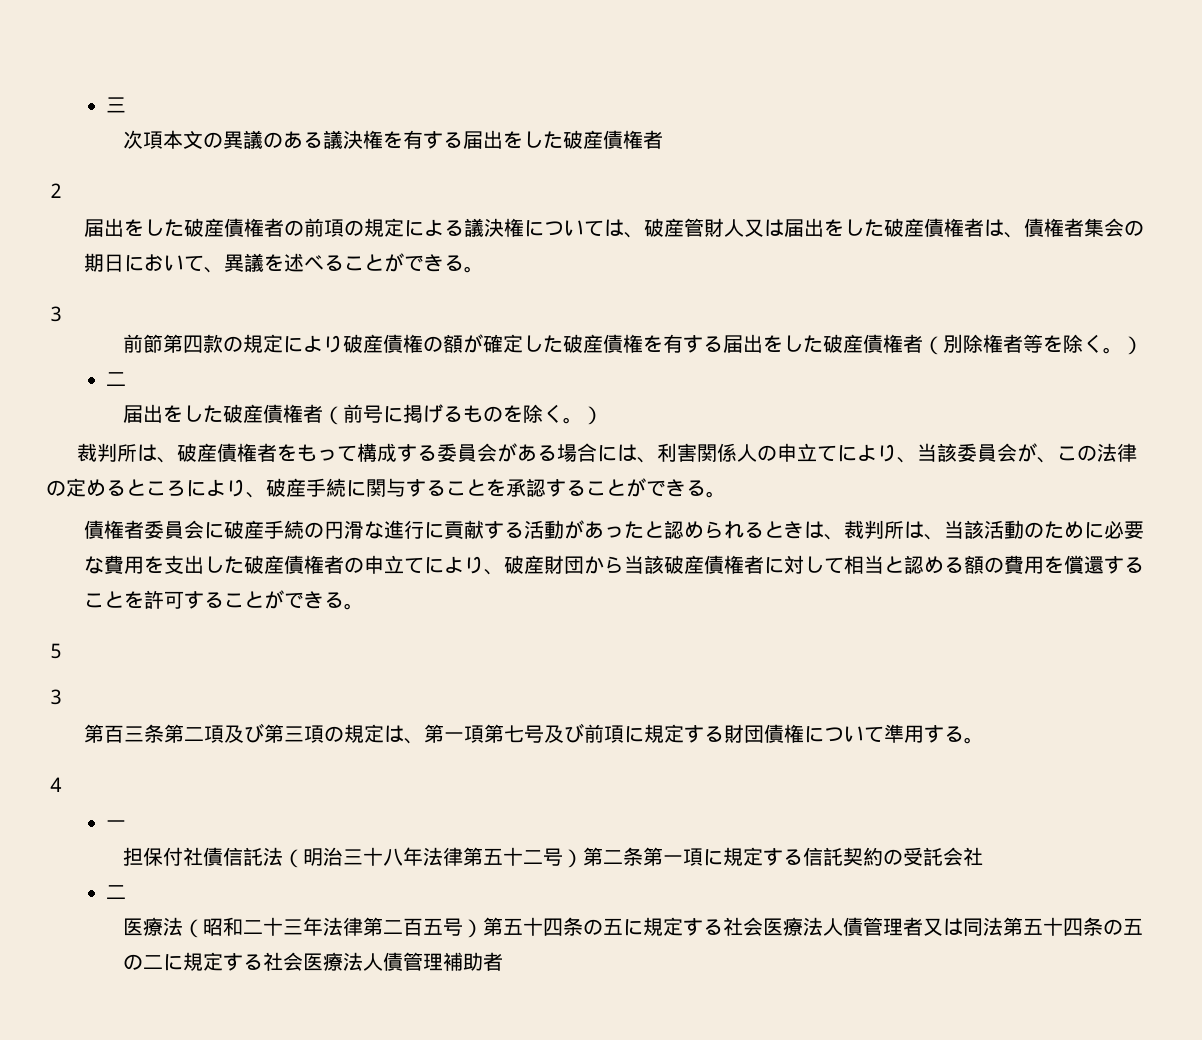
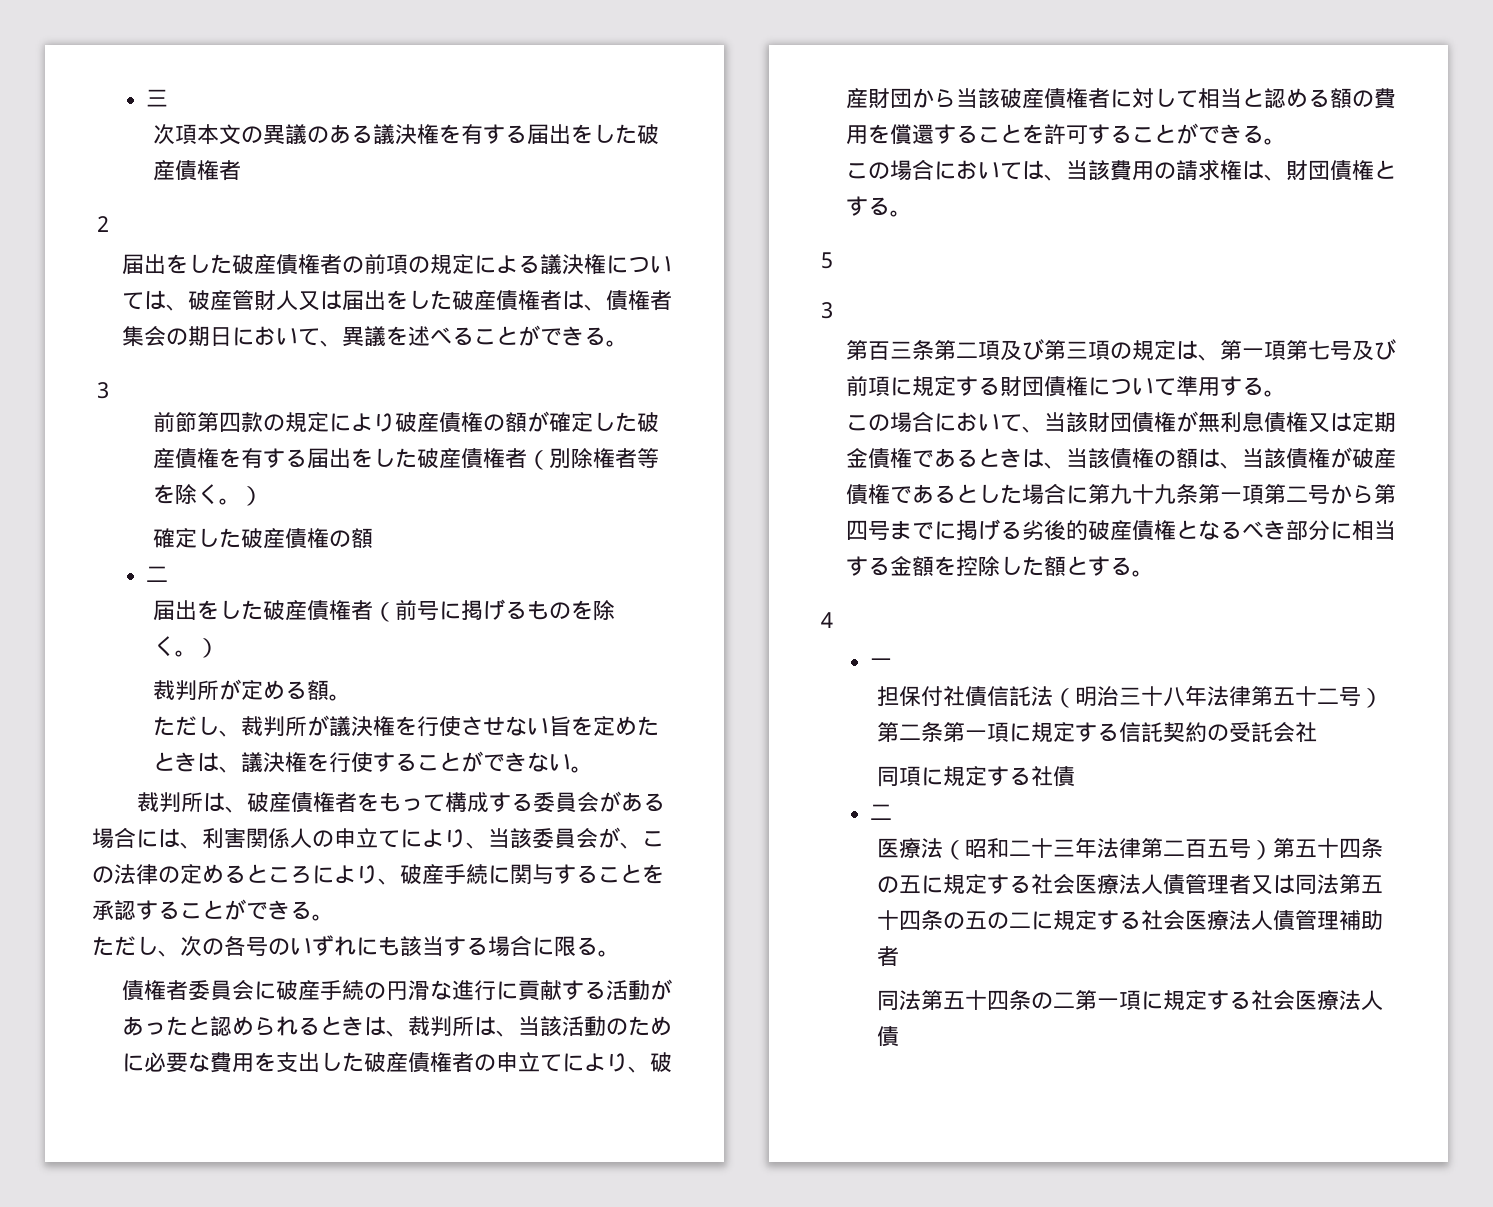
+ 確定した破産債権の額
+ 裁判所が定める額。
+ ただし、裁判所が議決権を行使させない旨を定めたときは、議決権を行使することができない。
+ ただし、次の各号のいずれにも該当する場合に限る。
+ この場合においては、当該費用の請求権は、財団債権とする。
+ この場合において、当該財団債権が無利息債権又は定期金債権であるときは、当該債権の額は、当該債権が破産債権であるとした場合に第九十九条第一項第二号から第四号までに掲げる劣後的破産債権となるべき部分に相当する金額を控除した額とする。
+ 同項に規定する社債
+ 同法第五十四条の二第一項に規定する社会医療法人債

